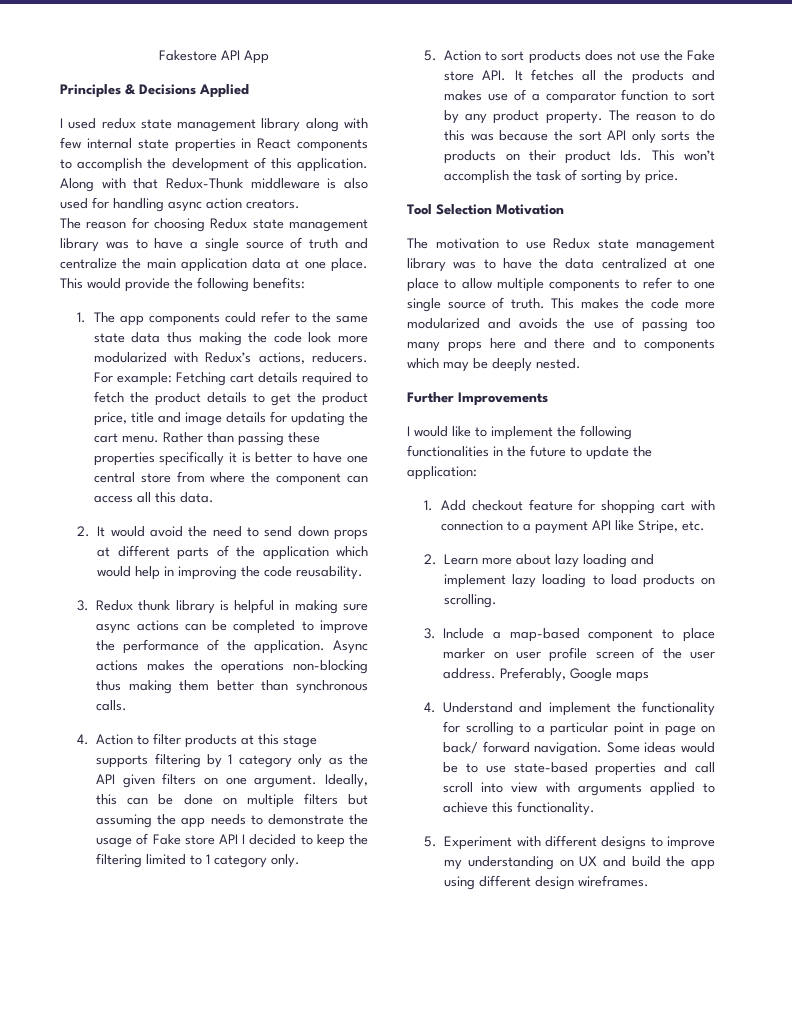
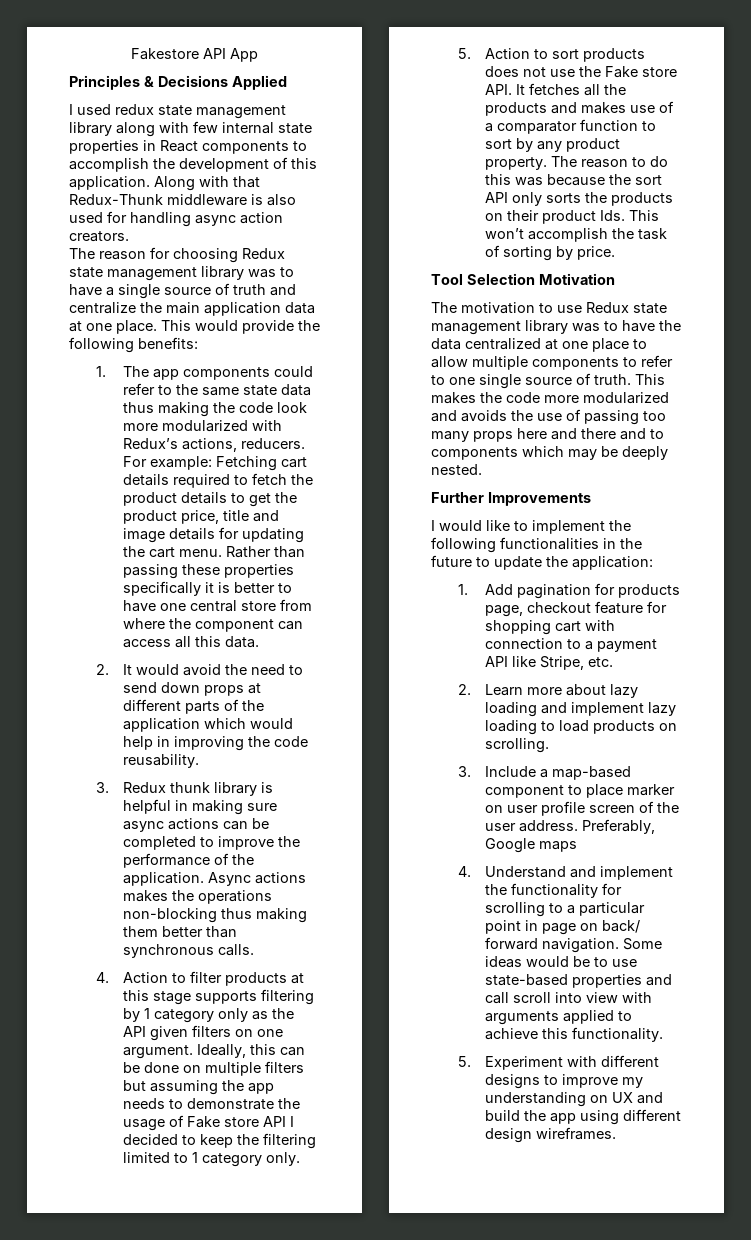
- 1. Add checkout feature for shopping cart with connection to a payment API like Stripe, etc.
+ 1. Add pagination for products page, checkout feature for shopping cart with connection to a payment API like Stripe, etc.

